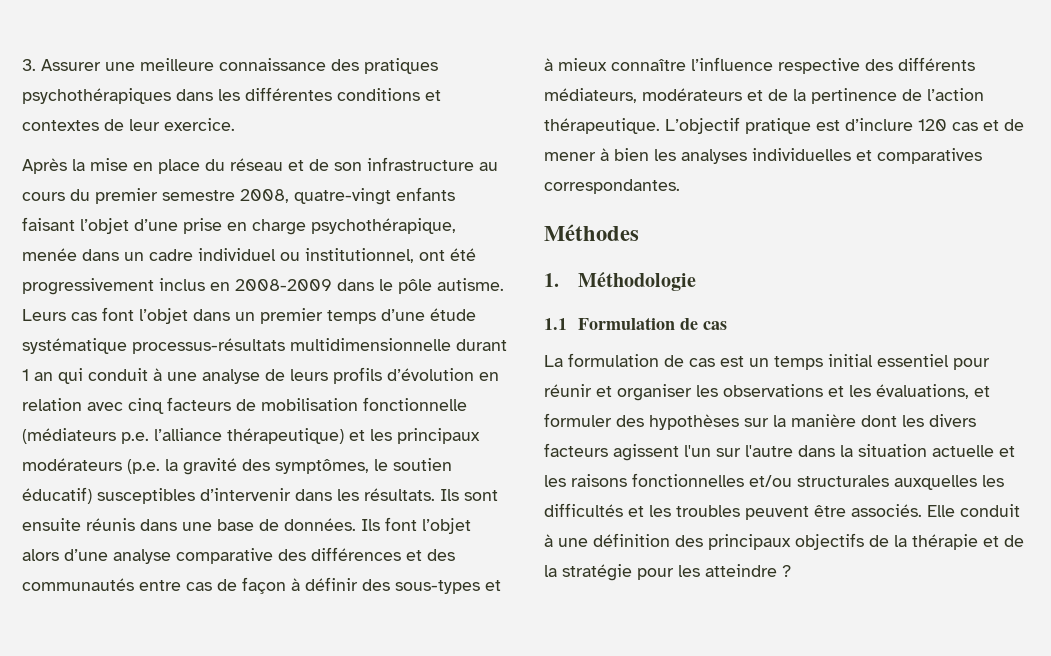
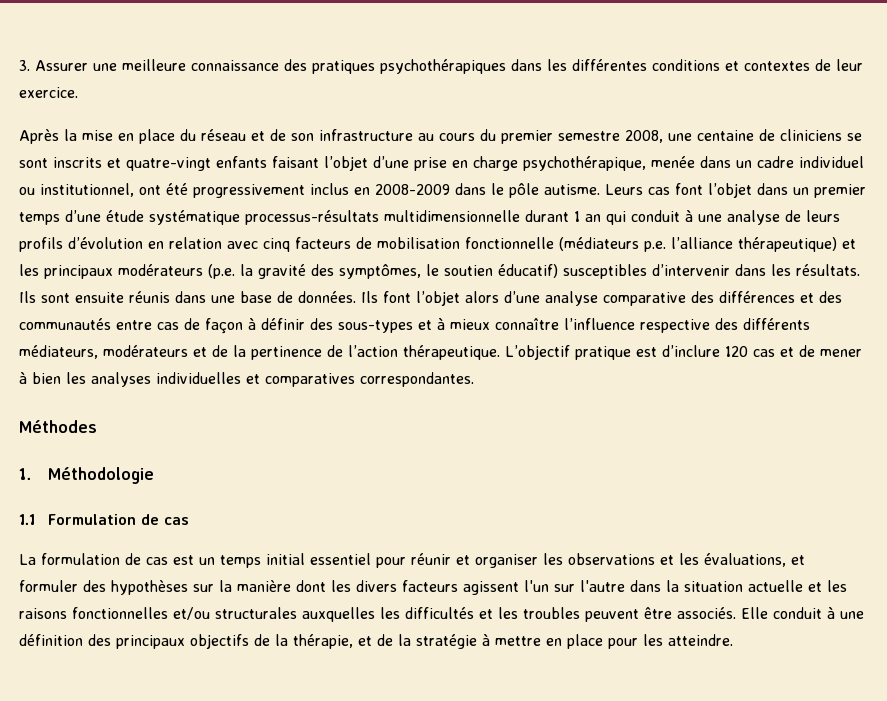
- Après la mise en place du réseau et de son infrastructure au cours du premier semestre 2008, quatre-vingt enfants faisant l’objet d’une prise en charge psychothérapique, menée dans un cadre individuel ou institutionnel, ont été progressivement inclus en 2008-2009 dans le pôle autisme.
+ Après la mise en place du réseau et de son infrastructure au cours du premier semestre 2008, une centaine de cliniciens se sont inscrits et quatre-vingt enfants faisant l’objet d’une prise en charge psychothérapique, menée dans un cadre individuel ou institutionnel, ont été progressivement inclus en 2008-2009 dans le pôle autisme.
- Elle conduit à une définition des principaux objectifs de la thérapie et de la stratégie pour les atteindre ?
+ Elle conduit à une définition des principaux objectifs de la thérapie, et de la stratégie à mettre en place pour les atteindre.

